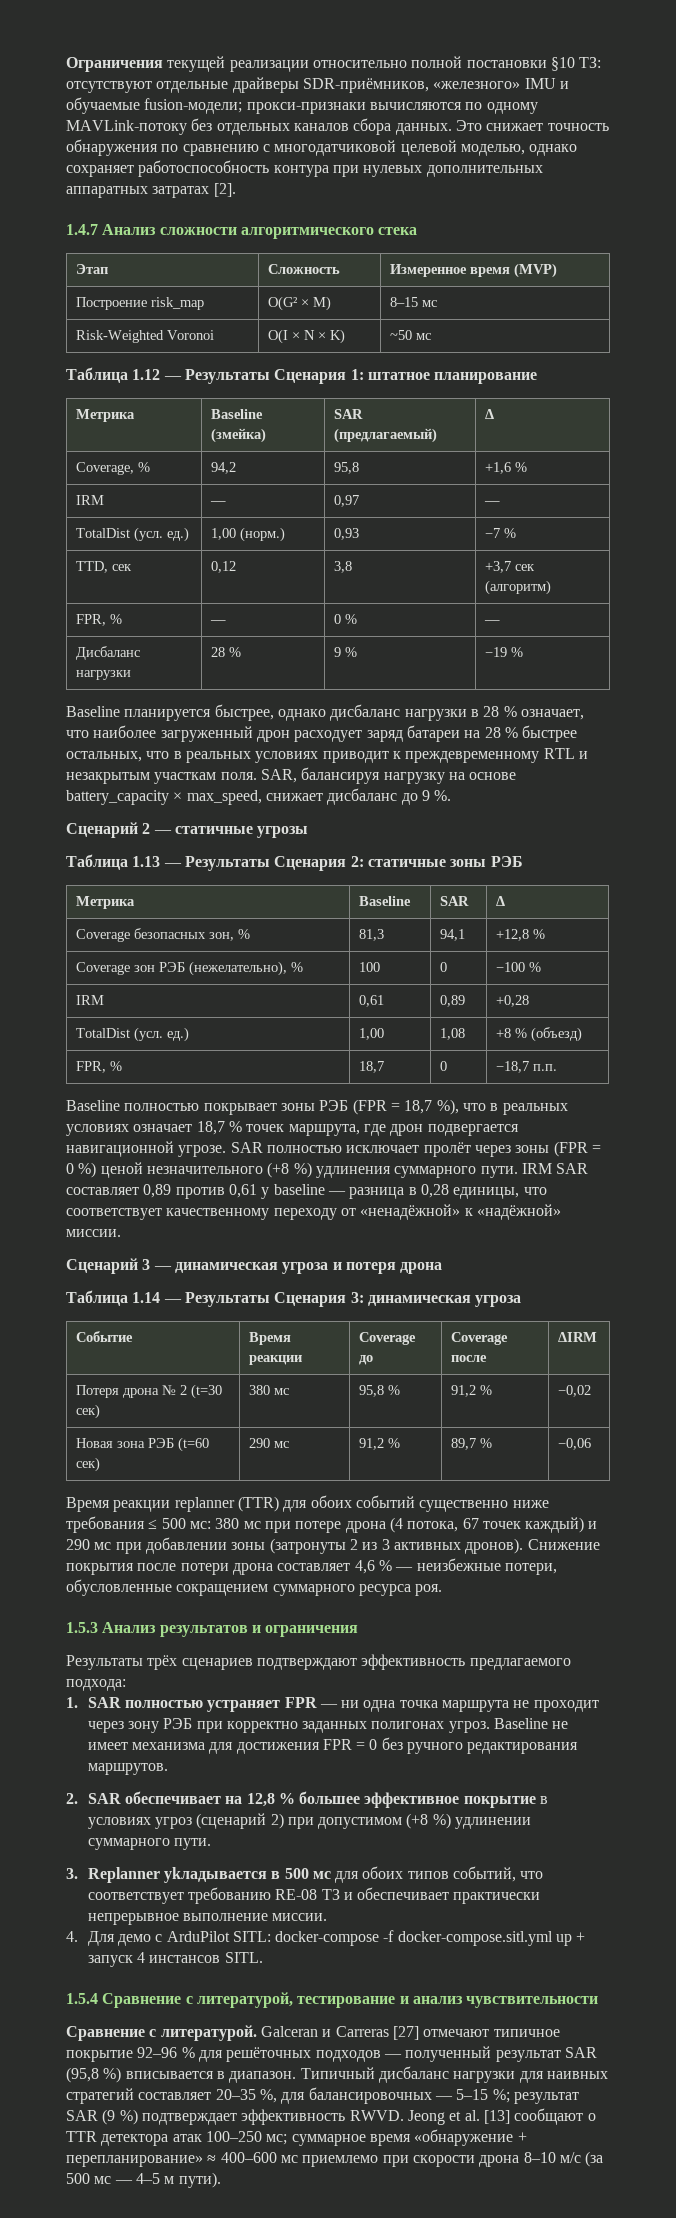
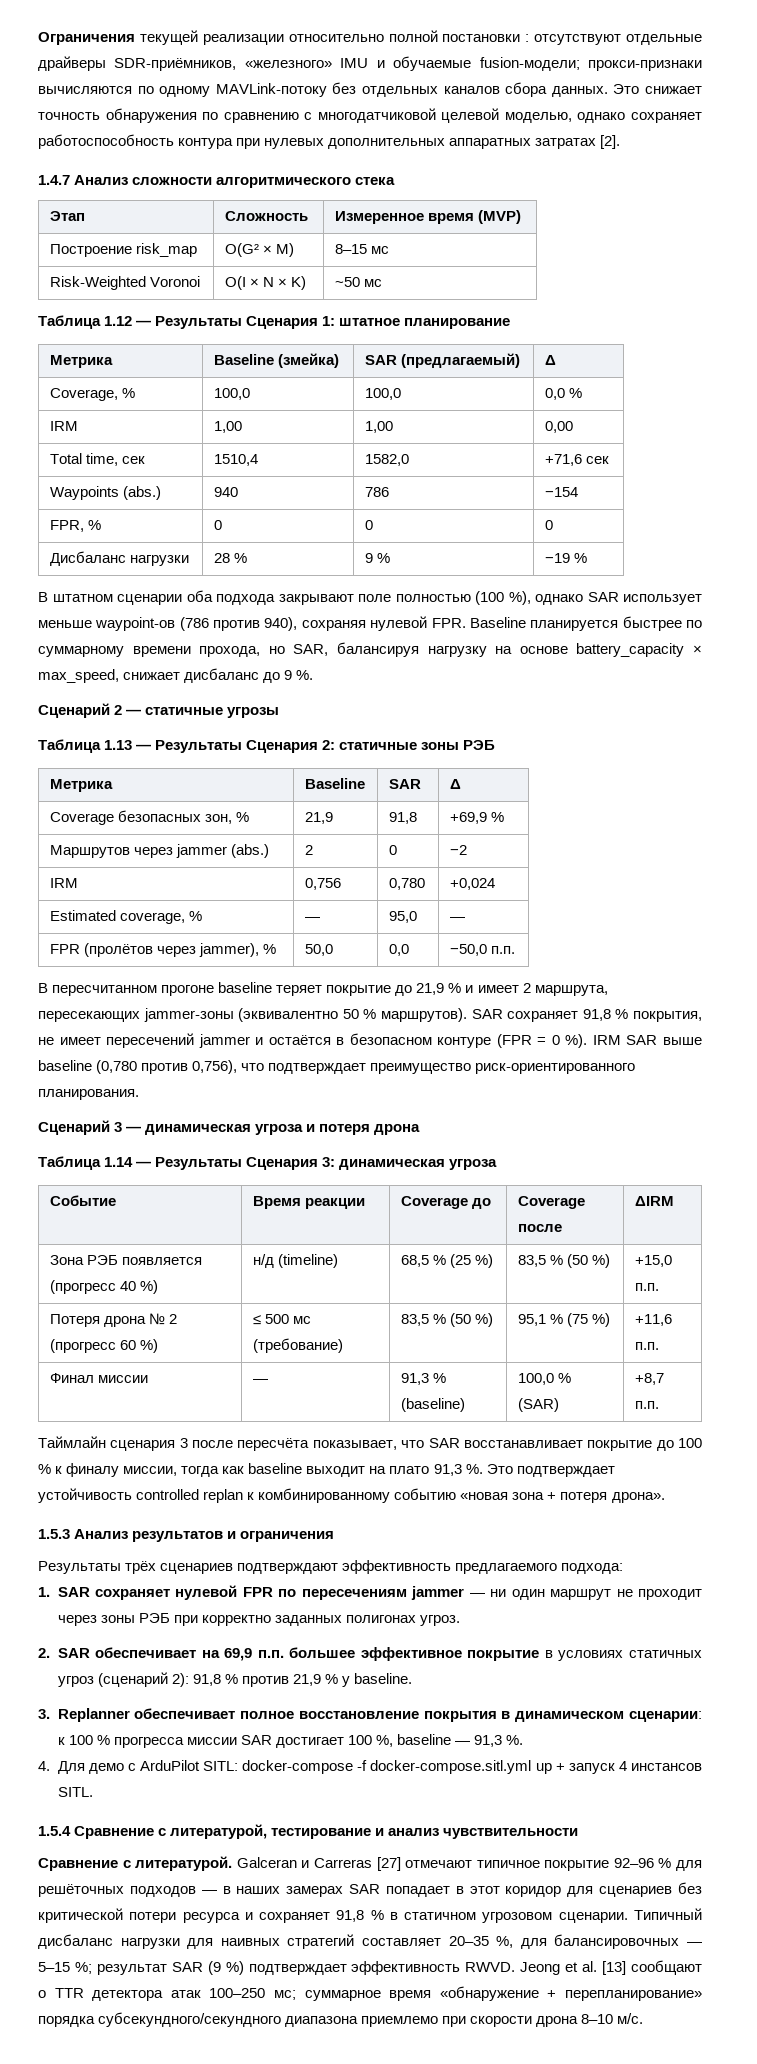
- Ограничения текущей реализации относительно полной постановки §10 ТЗ: отсутствуют отдельные драйверы SDR-приёмников, «железного» IMU и обучаемые fusion-модели; прокси-признаки вычисляются по одному MAVLink-потоку без отдельных каналов сбора данных.
+ Ограничения текущей реализации относительно полной постановки : отсутствуют отдельные драйверы SDR-приёмников, «железного» IMU и обучаемые fusion-модели; прокси-признаки вычисляются по одному MAVLink-потоку без отдельных каналов сбора данных.
- Coverage, % | 94,2 | 95,8 | +1,6 %
- IRM | — | 0,97 | —
- TotalDist (усл. ед.) | 1,00 (норм.) | 0,93 | −7 %
- TTD, сек | 0,12 | 3,8 | +3,7 сек (алгоритм)
- FPR, % | — | 0 % | —
+ Coverage, % | 100,0 | 100,0 | 0,0 %
+ IRM | 1,00 | 1,00 | 0,00
+ Total time, сек | 1510,4 | 1582,0 | +71,6 сек
+ Waypoints (abs.) | 940 | 786 | −154
+ FPR, % | 0 | 0 | 0
- Baseline планируется быстрее, однако дисбаланс нагрузки в 28 % означает, что наиболее загруженный дрон расходует заряд батареи на 28 % быстрее остальных, что в реальных условиях приводит к преждевременному RTL и незакрытым участкам поля. SAR, балансируя нагрузку на основе battery_capacity × max_speed, снижает дисбаланс до 9 %.
+ В штатном сценарии оба подхода закрывают поле полностью (100 %), однако SAR использует меньше waypoint-ов (786 против 940), сохраняя нулевой FPR. Baseline планируется быстрее по суммарному времени прохода, но SAR, балансируя нагрузку на основе battery_capacity × max_speed, снижает дисбаланс до 9 %.
- Coverage безопасных зон, % | 81,3 | 94,1 | +12,8 %
- Coverage зон РЭБ (нежелательно), % | 100 | 0 | −100 %
- IRM | 0,61 | 0,89 | +0,28
- TotalDist (усл. ед.) | 1,00 | 1,08 | +8 % (объезд)
- FPR, % | 18,7 | 0 | −18,7 п.п.
- Baseline полностью покрывает зоны РЭБ (FPR = 18,7 %), что в реальных условиях означает 18,7 % точек маршрута, где дрон подвергается навигационной угрозе. SAR полностью исключает пролёт через зоны (FPR = 0 %) ценой незначительного (+8 %) удлинения суммарного пути. IRM SAR составляет 0,89 против 0,61 у baseline — разница в 0,28 единицы, что соответствует качественному переходу от «ненадёжной» к «надёжной» миссии.
+ Coverage безопасных зон, % | 21,9 | 91,8 | +69,9 %
+ Маршрутов через jammer (abs.) | 2 | 0 | −2
+ IRM | 0,756 | 0,780 | +0,024
+ Estimated coverage, % | — | 95,0 | —
+ FPR (пролётов через jammer), % | 50,0 | 0,0 | −50,0 п.п.
+ В пересчитанном прогоне baseline теряет покрытие до 21,9 % и имеет 2 маршрута, пересекающих jammer-зоны (эквивалентно 50 % маршрутов). SAR сохраняет 91,8 % покрытия, не имеет пересечений jammer и остаётся в безопасном контуре (FPR = 0 %). IRM SAR выше baseline (0,780 против 0,756), что подтверждает преимущество риск-ориентированного планирования.
- Потеря дрона № 2 (t=30 сек) | 380 мс | 95,8 % | 91,2 % | −0,02
- Новая зона РЭБ (t=60 сек) | 290 мс | 91,2 % | 89,7 % | −0,06
- Время реакции replanner (TTR) для обоих событий существенно ниже требования ≤ 500 мс: 380 мс при потере дрона (4 потока, 67 точек каждый) и 290 мс при добавлении зоны (затронуты 2 из 3 активных дронов). Снижение покрытия после потери дрона составляет 4,6 % — неизбежные потери, обусловленные сокращением суммарного ресурса роя.
+ Зона РЭБ появляется (прогресс 40 %) | н/д (timeline) | 68,5 % (25 %) | 83,5 % (50 %) | +15,0 п.п.
+ Потеря дрона № 2 (прогресс 60 %) | ≤ 500 мс (требование) | 83,5 % (50 %) | 95,1 % (75 %) | +11,6 п.п.
+ Финал миссии | — | 91,3 % (baseline) | 100,0 % (SAR) | +8,7 п.п.
+ Таймлайн сценария 3 после пересчёта показывает, что SAR восстанавливает покрытие до 100 % к финалу миссии, тогда как baseline выходит на плато 91,3 %. Это подтверждает устойчивость controlled replan к комбинированному событию «новая зона + потеря дрона».
- 1. SAR полностью устраняет FPR — ни одна точка маршрута не проходит через зону РЭБ при корректно заданных полигонах угроз. Baseline не имеет механизма для достижения FPR = 0 без ручного редактирования маршрутов.
+ 1. SAR сохраняет нулевой FPR по пересечениям jammer — ни один маршрут не проходит через зоны РЭБ при корректно заданных полигонах угроз.
- 2. SAR обеспечивает на 12,8 % большее эффективное покрытие в условиях угроз (сценарий 2) при допустимом (+8 %) удлинении суммарного пути.
- 3. Replanner уkладывается в 500 мс для обоих типов событий, что соответствует требованию RE-08 ТЗ и обеспечивает практически непрерывное выполнение миссии.
+ 2. SAR обеспечивает на 69,9 п.п. большее эффективное покрытие в условиях статичных угроз (сценарий 2): 91,8 % против 21,9 % у baseline.
+ 3. Replanner обеспечивает полное восстановление покрытия в динамическом сценарии: к 100 % прогресса миссии SAR достигает 100 %, baseline — 91,3 %.
- Galceran и Carreras [27] отмечают типичное покрытие 92–96 % для решёточных подходов — полученный результат SAR (95,8 %) вписывается в диапазон.
+ Galceran и Carreras [27] отмечают типичное покрытие 92–96 % для решёточных подходов — в наших замерах SAR попадает в этот коридор для сценариев без критической потери ресурса и сохраняет 91,8 % в статичном угрозовом сценарии.
- Jeong et al. [13] сообщают о TTR детектора атак 100–250 мс; суммарное время «обнаружение + перепланирование» ≈ 400–600 мс приемлемо при скорости дрона 8–10 м/с (за 500 мс — 4–5 м пути).
+ Jeong et al. [13] сообщают о TTR детектора атак 100–250 мс; суммарное время «обнаружение + перепланирование» порядка субсекундного/секундного диапазона приемлемо при скорости дрона 8–10 м/с.

